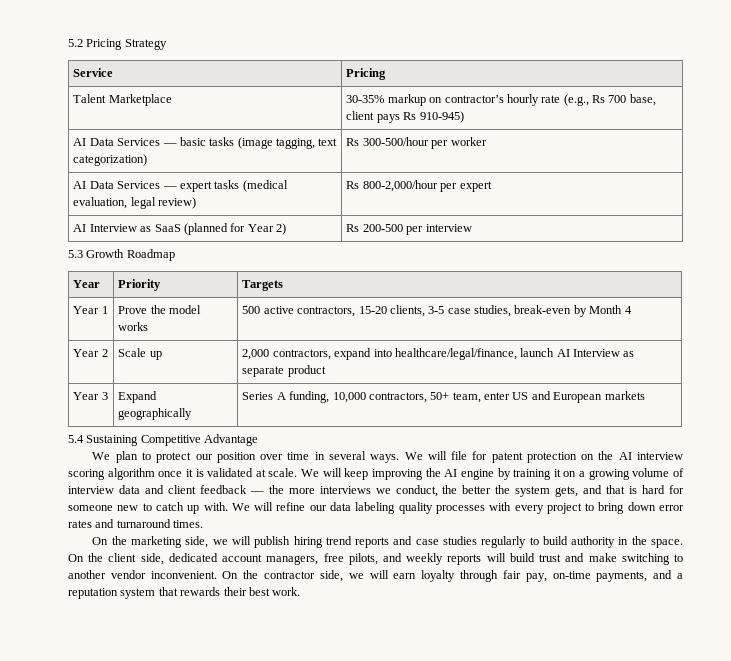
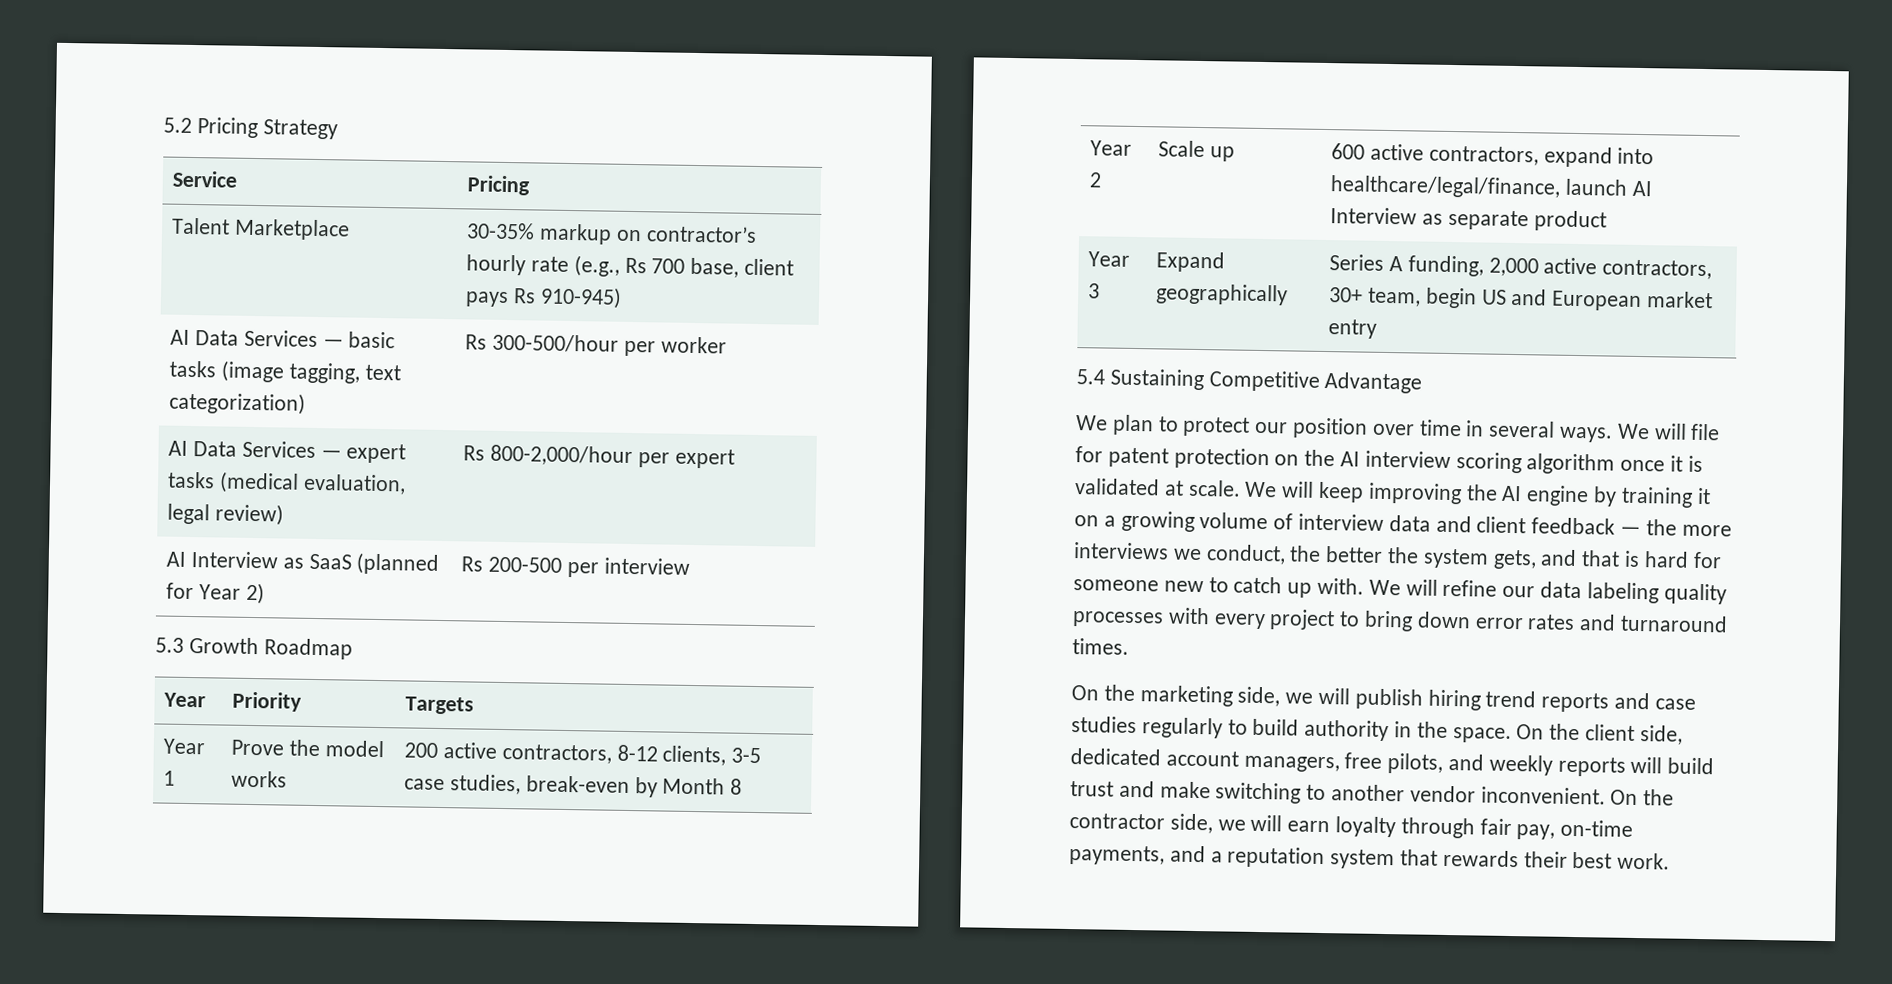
- Year 1 | Prove the model works | 500 active contractors, 15-20 clients, 3-5 case studies, break-even by Month 4
+ Year 1 | Prove the model works | 200 active contractors, 8-12 clients, 3-5 case studies, break-even by Month 8
- Year 2 | Scale up | 2,000 contractors, expand into healthcare/legal/finance, launch AI Interview as separate product
+ Year 2 | Scale up | 600 active contractors, expand into healthcare/legal/finance, launch AI Interview as separate product
- Year 3 | Expand geographically | Series A funding, 10,000 contractors, 50+ team, enter US and European markets
+ Year 3 | Expand geographically | Series A funding, 2,000 active contractors, 30+ team, begin US and European market entry

